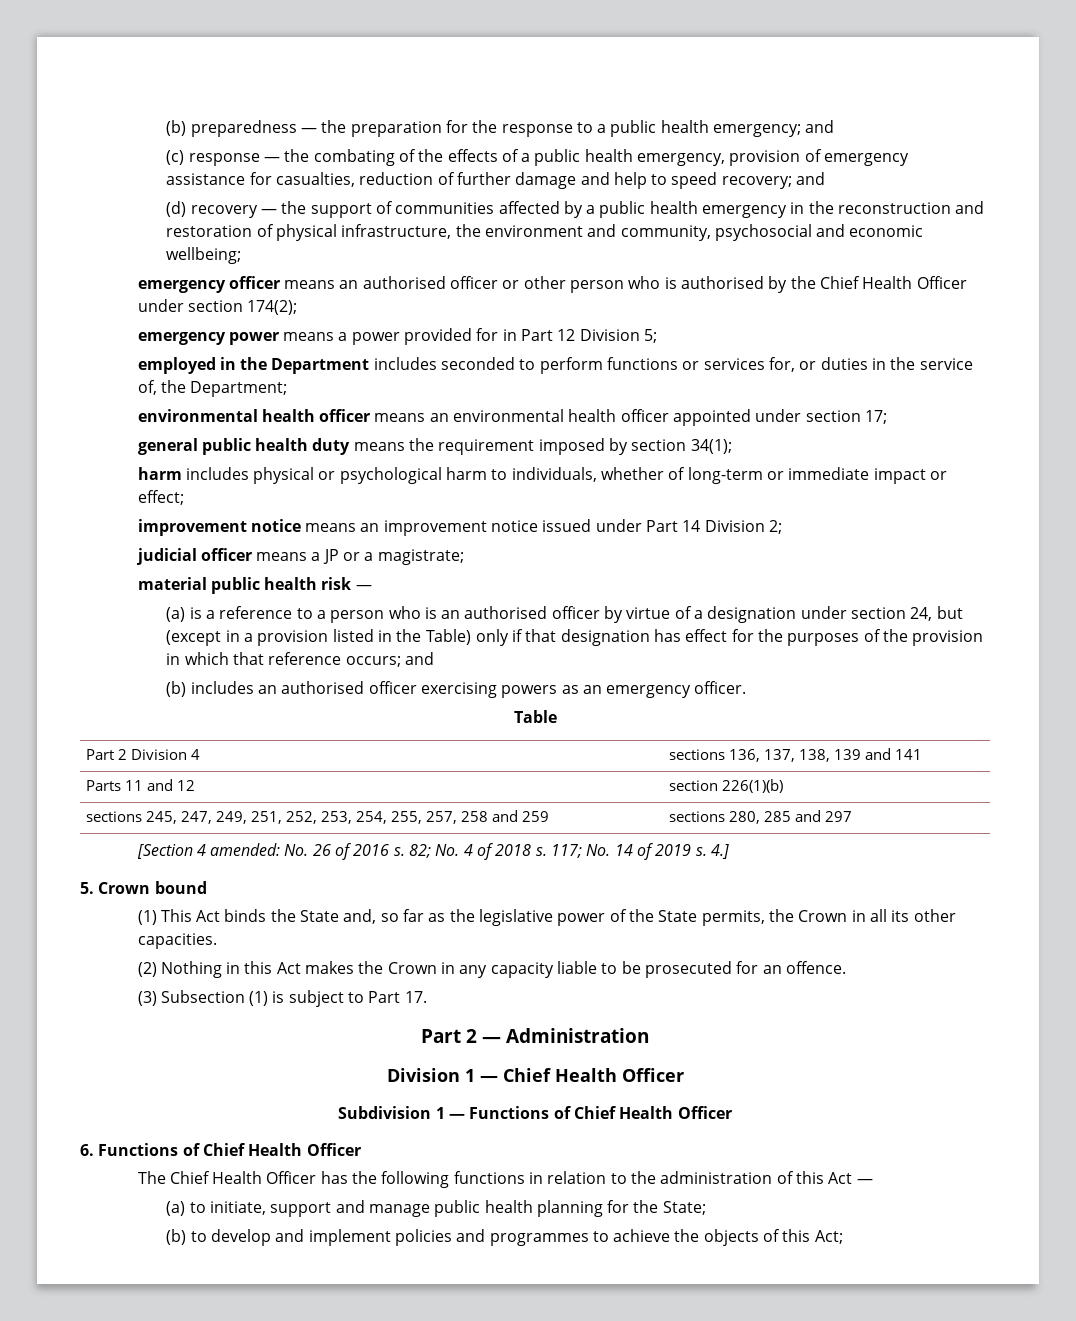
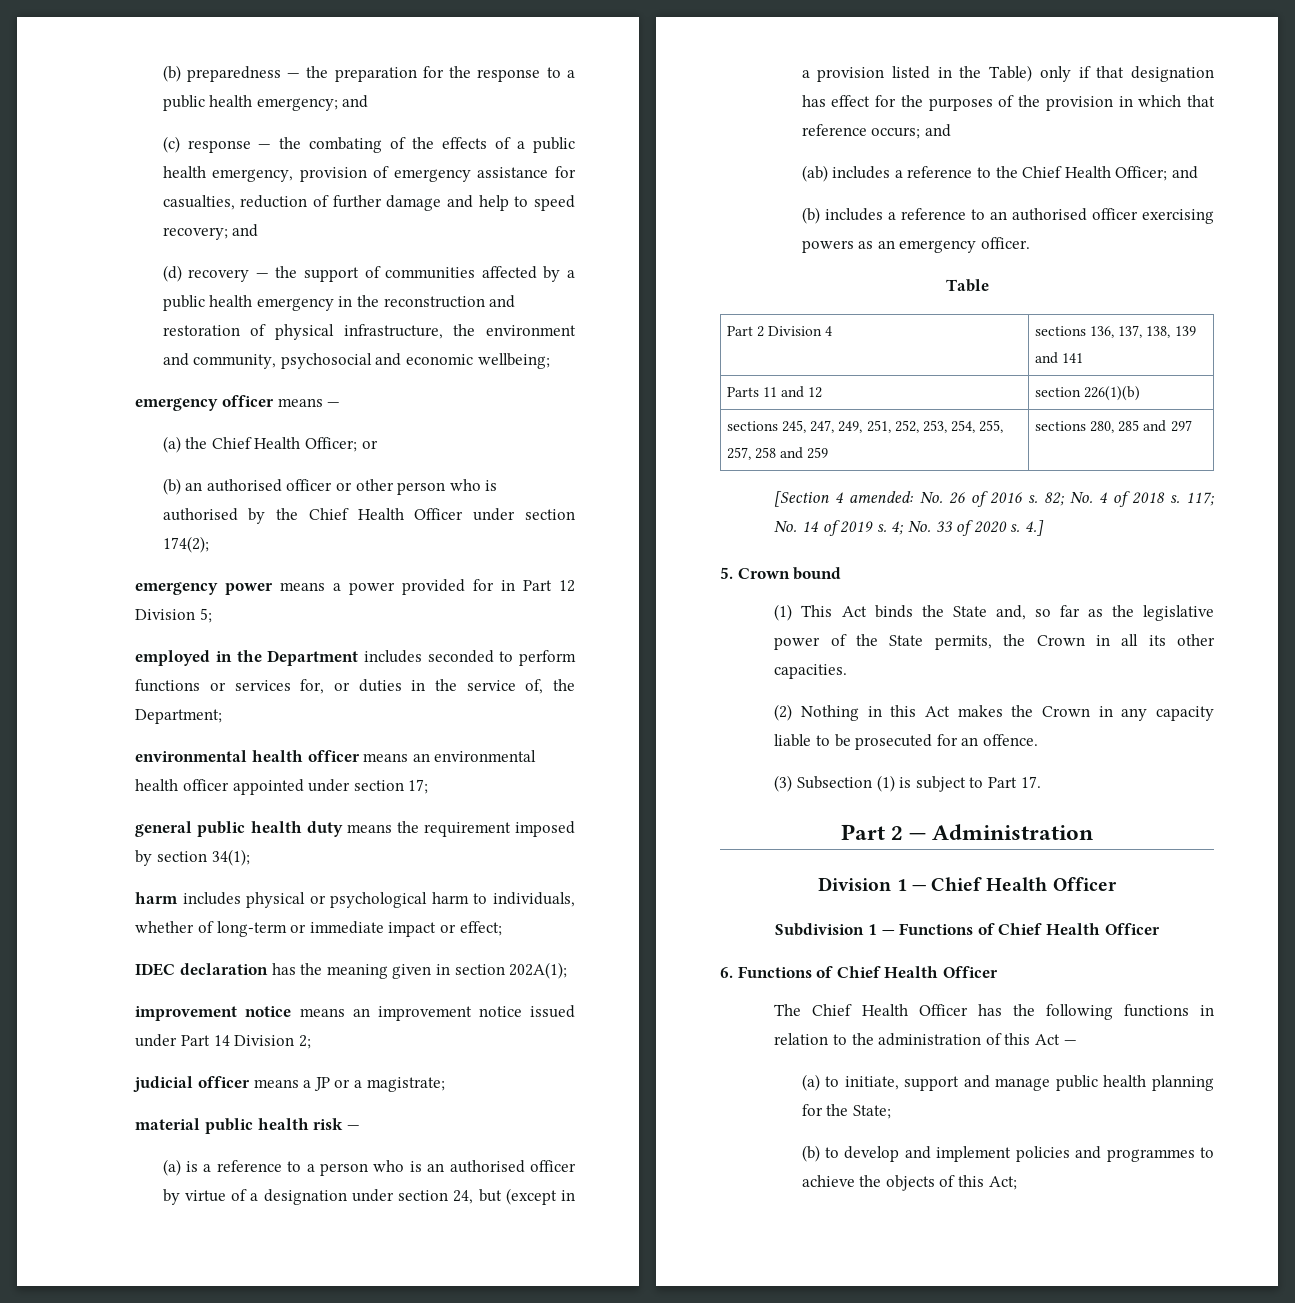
- emergency officer means an authorised officer or other person who is authorised by the Chief Health Officer under section 174(2);
+ emergency officer means —
+ (a) the Chief Health Officer; or
+ (b) an authorised officer or other person who is authorised by the Chief Health Officer under section 174(2);
+ IDEC declaration has the meaning given in section 202A(1);
+ (ab) includes a reference to the Chief Health Officer; and
- (b) includes an authorised officer exercising powers as an emergency officer.
+ (b) includes a reference to an authorised officer exercising powers as an emergency officer.
+ 4; No. 33 of 2020 s.

